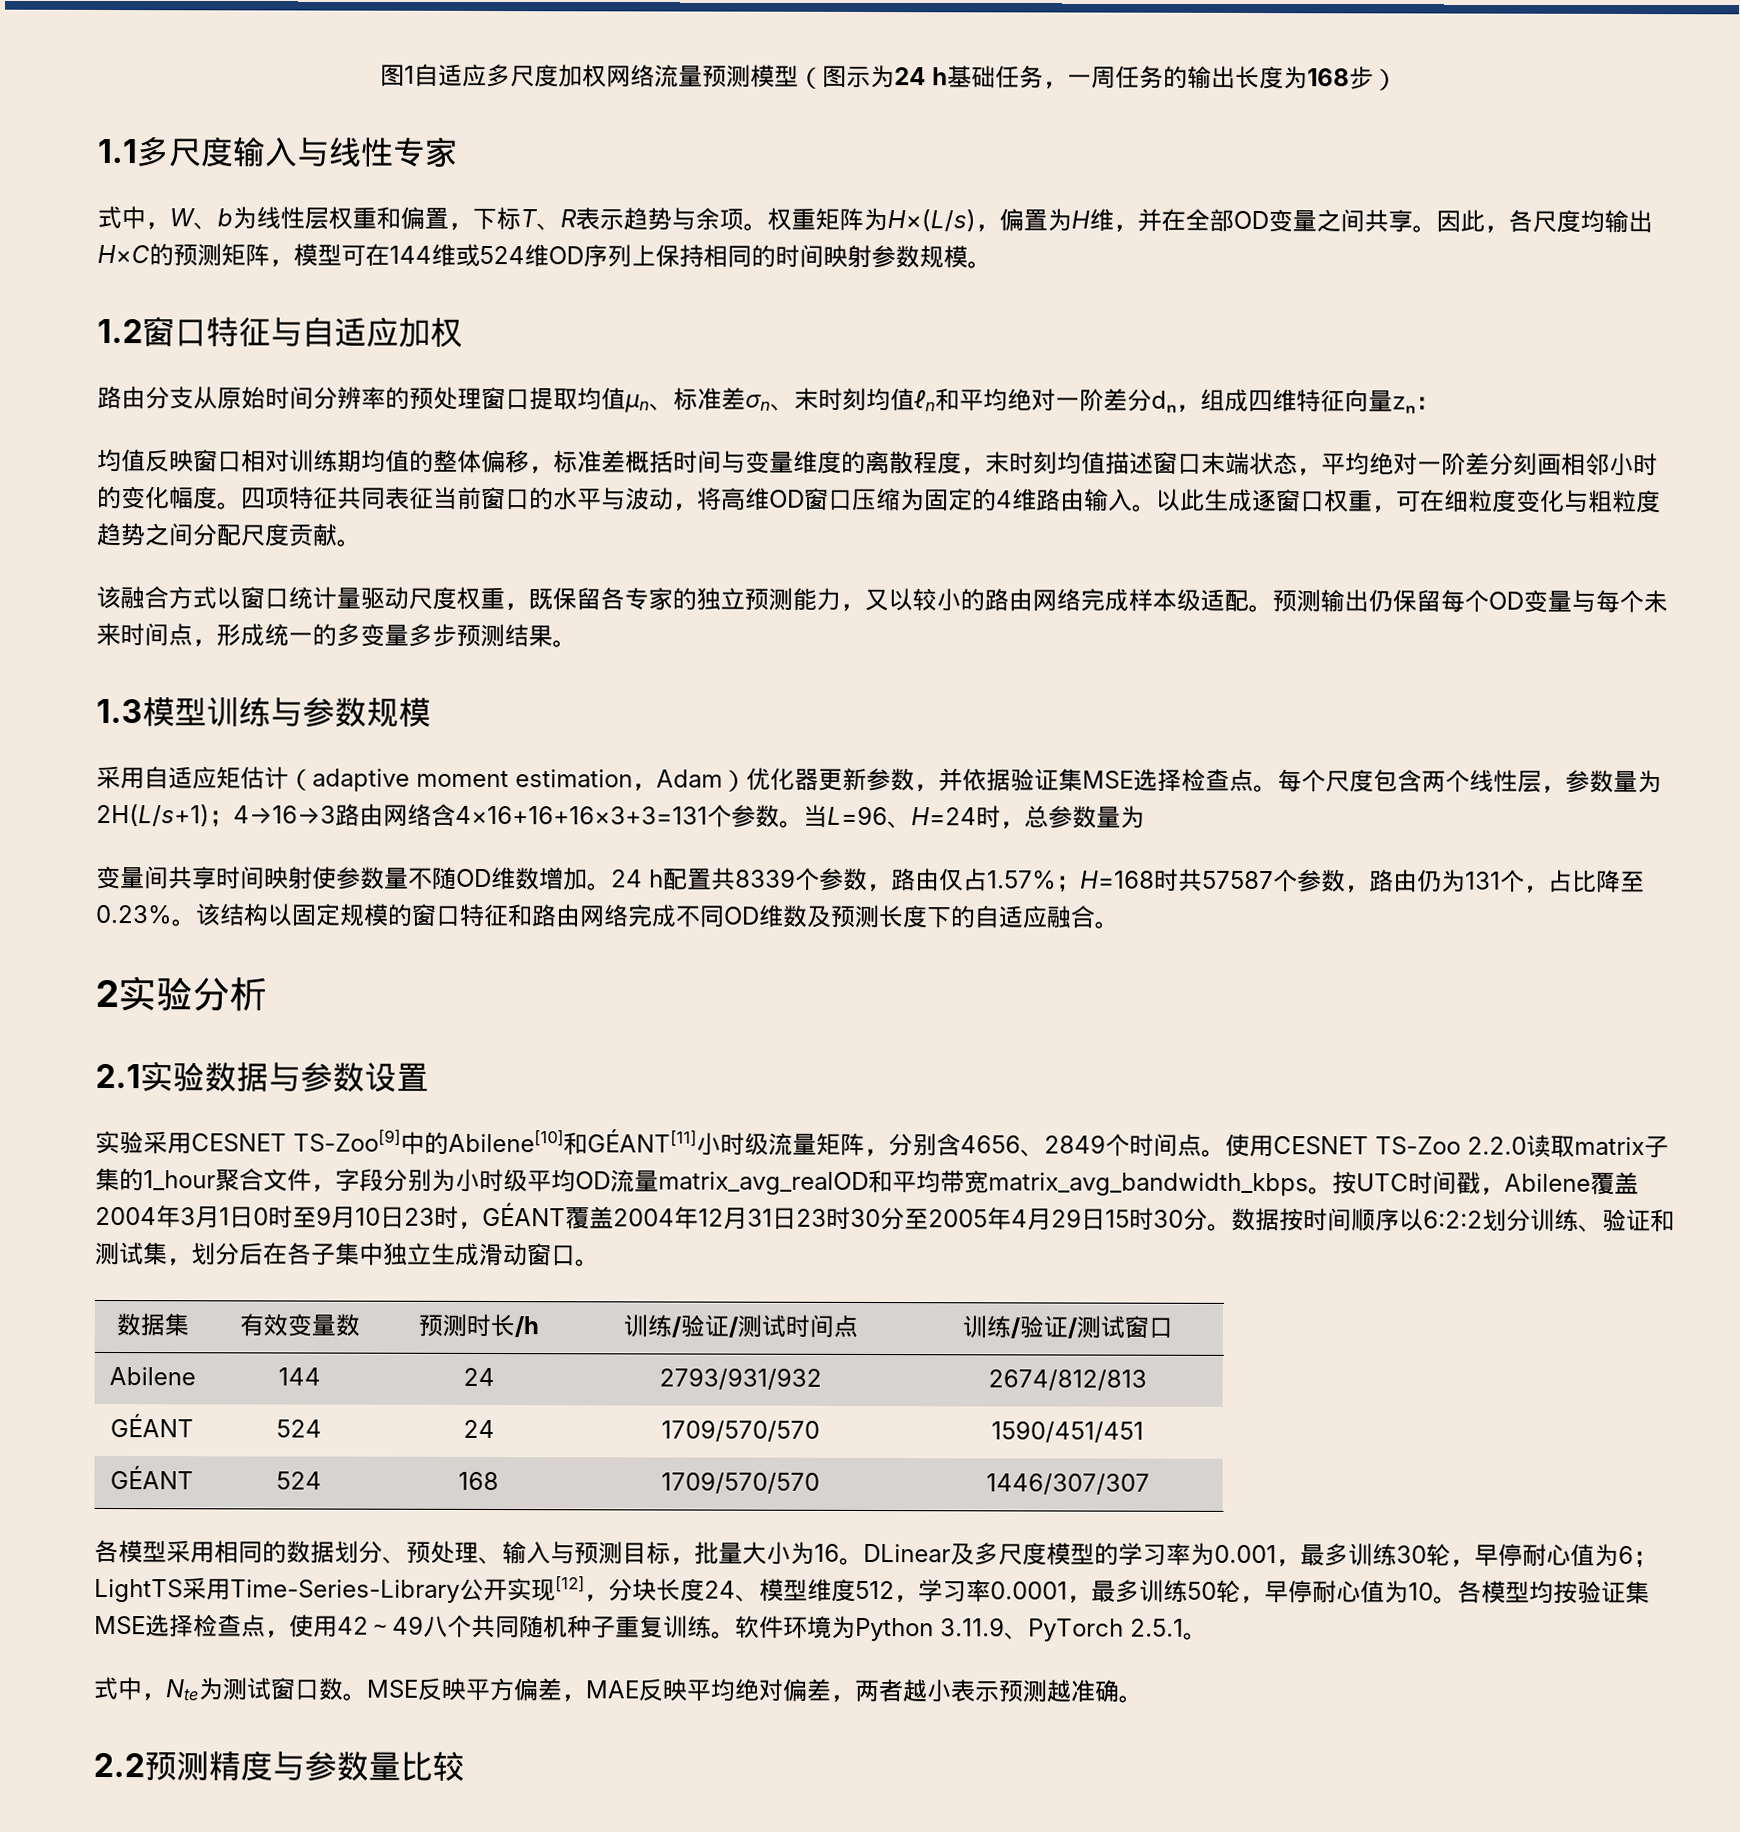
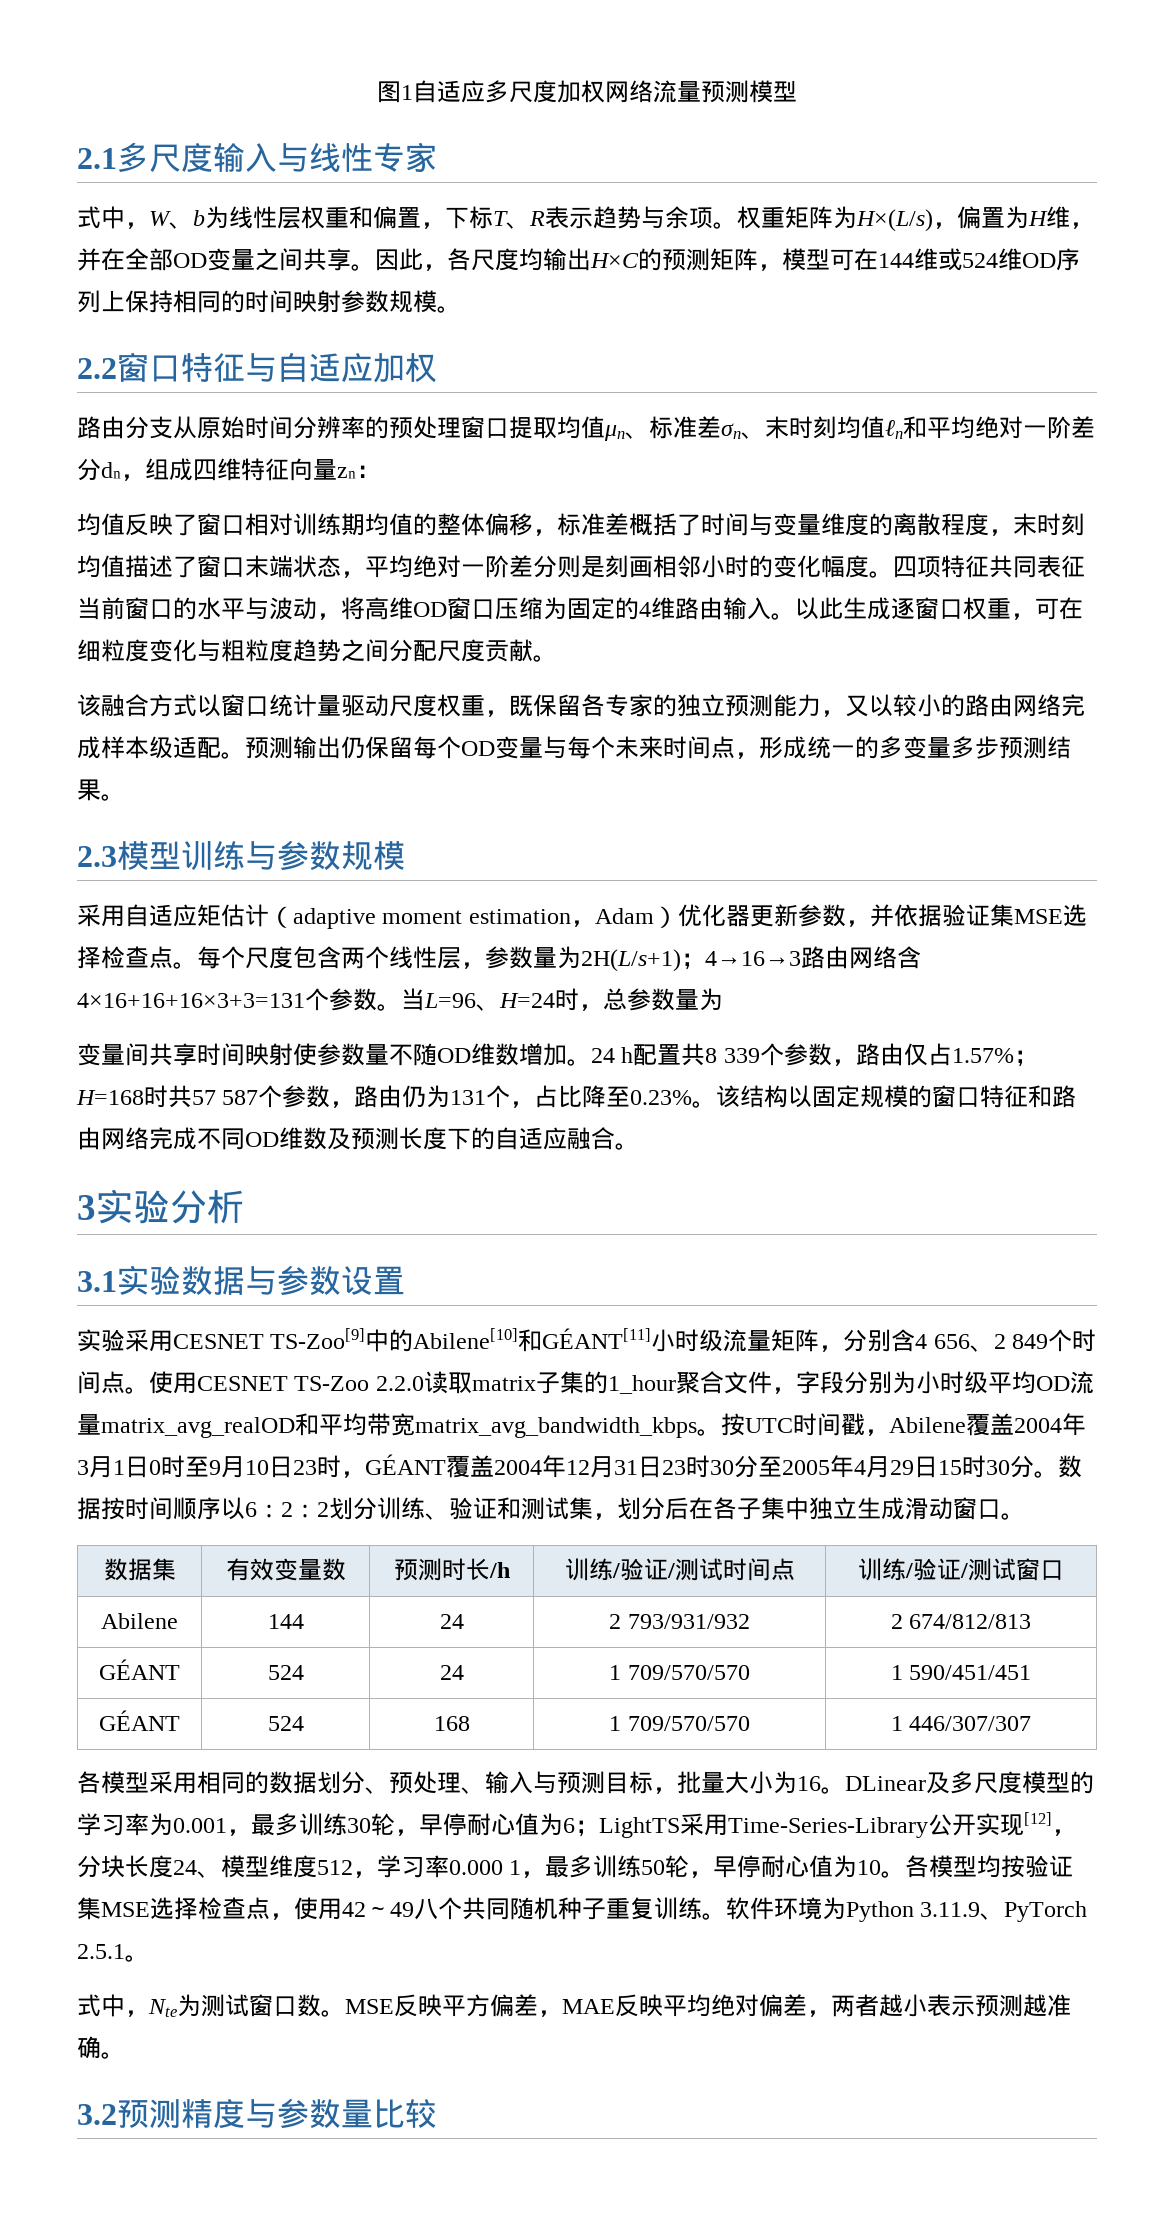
- 图1自适应多尺度加权网络流量预测模型（图示为24 h基础任务，一周任务的输出长度为168步）
- 1.1多尺度输入与线性专家
+ 图1自适应多尺度加权网络流量预测模型
+ 2.1多尺度输入与线性专家
- 1.2窗口特征与自适应加权
+ 2.2窗口特征与自适应加权
- 均值反映窗口相对训练期均值的整体偏移，标准差概括时间与变量维度的离散程度，末时刻均值描述窗口末端状态，平均绝对一阶差分刻画相邻小时的变化幅度。
+ 均值反映了窗口相对训练期均值的整体偏移，标准差概括了时间与变量维度的离散程度，末时刻均值描述了窗口末端状态，平均绝对一阶差分则是刻画相邻小时的变化幅度。
- 1.3模型训练与参数规模
+ 2.3模型训练与参数规模
- 24 h配置共8339个参数，路由仅占1.57%；H=168时共57587个参数，路由仍为131个，占比降至0.23%。
+ 24 h配置共8 339个参数，路由仅占1.57%；H=168时共57 587个参数，路由仍为131个，占比降至0.23%。
- 2实验分析
+ 3实验分析
- 2.1实验数据与参数设置
+ 3.1实验数据与参数设置
- 实验采用CESNET TS-Zoo[9]中的Abilene[10]和GÉANT[11]小时级流量矩阵，分别含4656、2849个时间点。
+ 实验采用CESNET TS-Zoo[9]中的Abilene[10]和GÉANT[11]小时级流量矩阵，分别含4 656、2 849个时间点。
- Abilene | 144 | 24 | 2793/931/932 | 2674/812/813
+ Abilene | 144 | 24 | 2 793/931/932 | 2 674/812/813
- GÉANT | 524 | 24 | 1709/570/570 | 1590/451/451
+ GÉANT | 524 | 24 | 1 709/570/570 | 1 590/451/451
- GÉANT | 524 | 168 | 1709/570/570 | 1446/307/307
+ GÉANT | 524 | 168 | 1 709/570/570 | 1 446/307/307
- DLinear及多尺度模型的学习率为0.001，最多训练30轮，早停耐心值为6；LightTS采用Time-Series-Library公开实现[12]，分块长度24、模型维度512，学习率0.0001，最多训练50轮，早停耐心值为10。
+ DLinear及多尺度模型的学习率为0.001，最多训练30轮，早停耐心值为6；LightTS采用Time-Series-Library公开实现[12]，分块长度24、模型维度512，学习率0.000 1，最多训练50轮，早停耐心值为10。
- 2.2预测精度与参数量比较
+ 3.2预测精度与参数量比较

